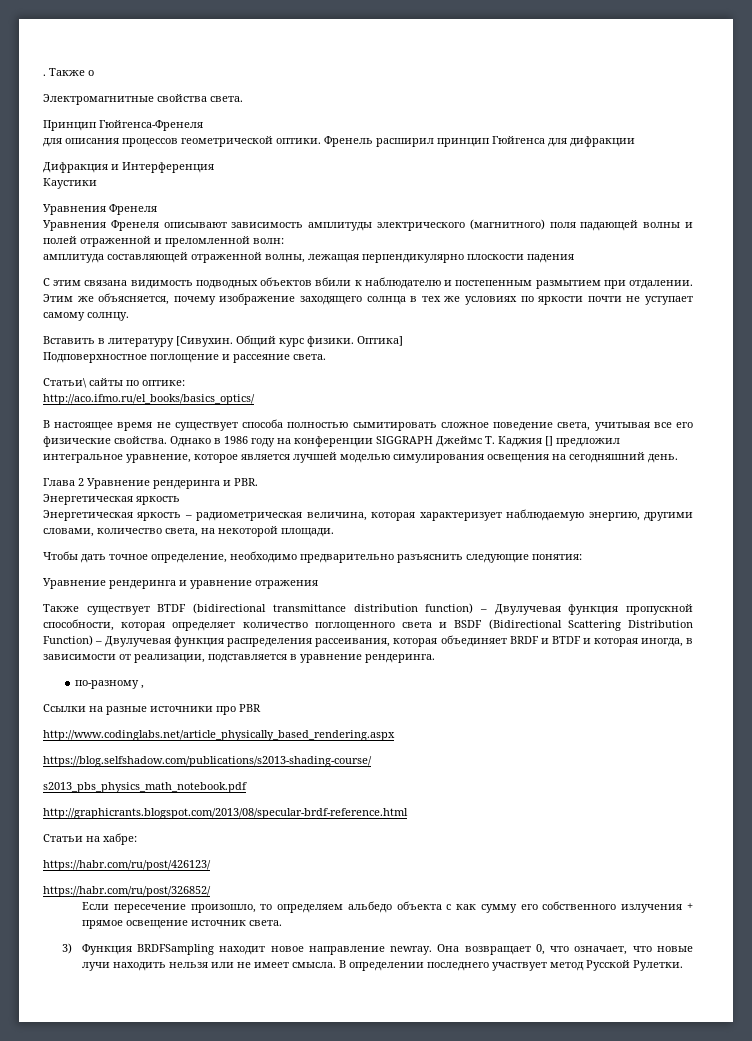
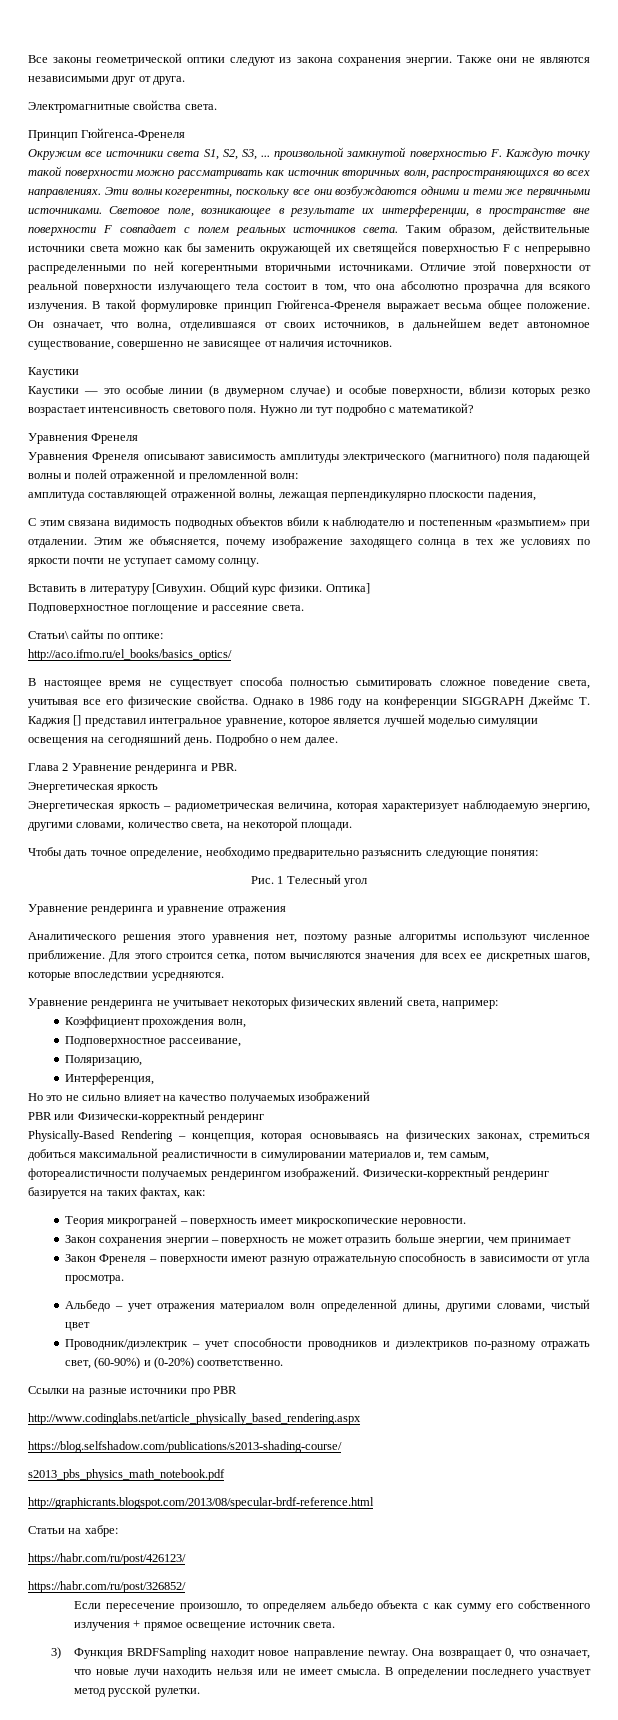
- . Также о
+ Все законы геометрической оптики следуют из закона сохранения энергии. Также они не являются независимыми друг от друга.
- для описания процессов геометрической оптики. Френель расширил принцип Гюйгенса для дифракции
- Дифракция и Интерференция
+ Окружим все источники света S1, S2, S3, ... произвольной замкнутой поверхностью F. Каждую точку такой поверхности можно рассматривать как источник вторичных волн, распространяющихся во всех направлениях. Эти волны когерентны, поскольку все они возбуждаются одними и теми же первичными источниками. Световое поле, возникающее в результате их интерференции, в пространстве вне поверхности F совпадает с полем реальных источников света. Таким образом, действительные источники света можно как бы заменить окружающей их светящейся поверхностью F с непрерывно распределенными по ней когерентными вторичными источниками. Отличие этой поверхности от реальной поверхности излучающего тела состоит в том, что она абсолютно прозрачна для всякого излучения. В такой формулировке принцип Гюйгенса-Френеля выражает весьма общее положение. Он означает, что волна, отделившаяся от своих источников, в дальнейшем ведет автономное существование, совершенно не зависящее от наличия источников.
  Каустики
+ Каустики — это особые линии (в двумерном случае) и особые поверхности, вблизи которых резко возрастает интенсивность светового поля. Нужно ли тут подробно c математикой?
- амплитуда составляющей отраженной волны, лежащая перпендикулярно плоскости падения
+ амплитуда составляющей отраженной волны, лежащая перпендикулярно плоскости падения,
- С этим связана видимость подводных объектов вбили к наблюдателю и постепенным размытием при отдалении.
+ С этим связана видимость подводных объектов вбили к наблюдателю и постепенным «размытием» при отдалении.
- Однако в 1986 году на конференции SIGGRAPH Джеймс Т. Каджия [] предложил интегральное уравнение, которое является лучшей моделью симулирования освещения на сегодняшний день.
+ Однако в 1986 году на конференции SIGGRAPH Джеймс Т. Каджия [] представил интегральное уравнение, которое является лучшей моделью симуляции освещения на сегодняшний день. Подробно о нем далее.
+ Рис. 1 Телесный угол
- Также существует BTDF (bidirectional transmittance distribution function) – Двулучевая функция пропускной способности, которая определяет количество поглощенного света и BSDF (Bidirectional Scattering Distribution Function) – Двулучевая функция распределения рассеивания, которая объединяет BRDF и BTDF и которая иногда, в зависимости от реализации, подставляется в уравнение рендеринга.
- по-разному ,
+ Аналитического решения этого уравнения нет, поэтому разные алгоритмы используют численное приближение. Для этого строится сетка, потом вычисляются значения для всех ее дискретных шагов, которые впоследствии усредняются.
+ Уравнение рендеринга не учитывает некоторых физических явлений света, например:
+ Коэффициент прохождения волн,
+ Подповерхностное рассеивание,
+ Поляризацию,
+ Интерференция,
+ Но это не сильно влияет на качество получаемых изображений
+ PBR или Физически-корректный рендеринг
+ Physically-Based Rendering – концепция, которая основываясь на физических законах, стремиться добиться максимальной реалистичности в симулировании материалов и, тем самым, фотореалистичности получаемых рендерингом изображений. Физически-корректный рендеринг базируется на таких фактах, как:
+ Теория микрограней – поверхность имеет микроскопические неровности.
+ Закон сохранения энергии – поверхность не может отразить больше энергии, чем принимает
+ Закон Френеля – поверхности имеют разную отражательную способность в зависимости от угла просмотра.
+ Альбедо – учет отражения материалом волн определенной длины, другими словами, чистый цвет
+ Проводник/диэлектрик – учет способности проводников и диэлектриков по-разному отражать свет, (60-90%) и (0-20%) соответственно.
- В определении последнего участвует метод Русской Рулетки.
+ В определении последнего участвует метод русской рулетки.

